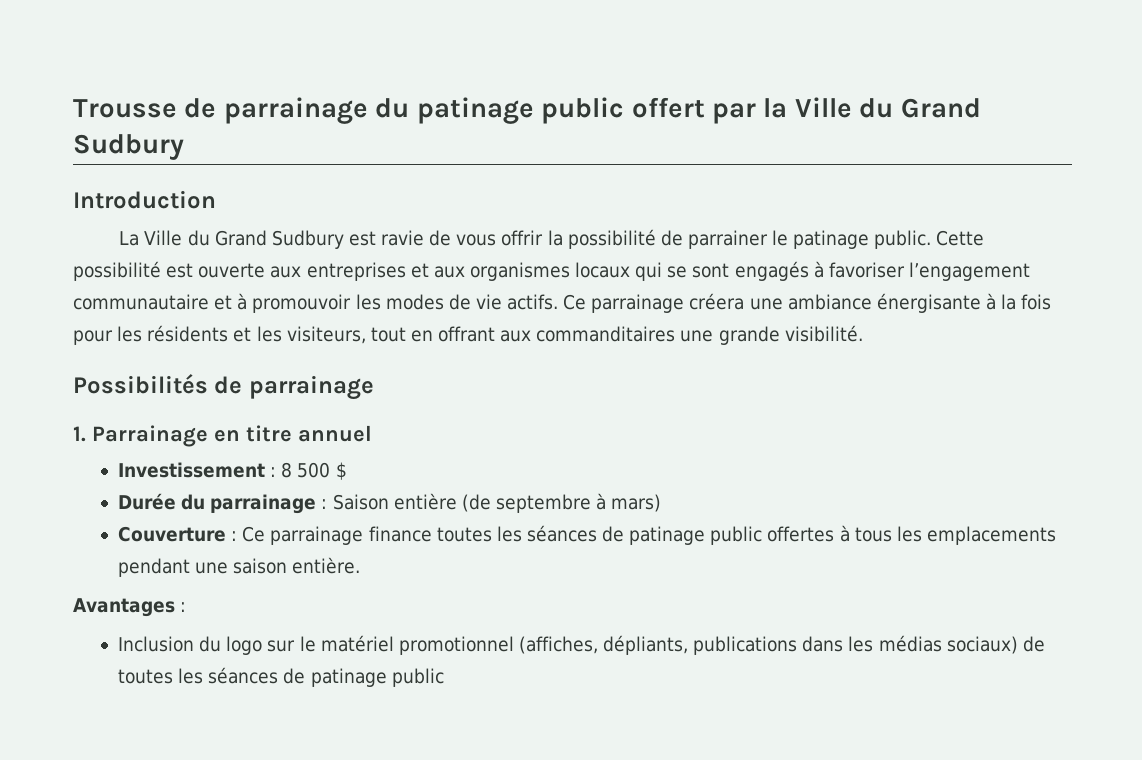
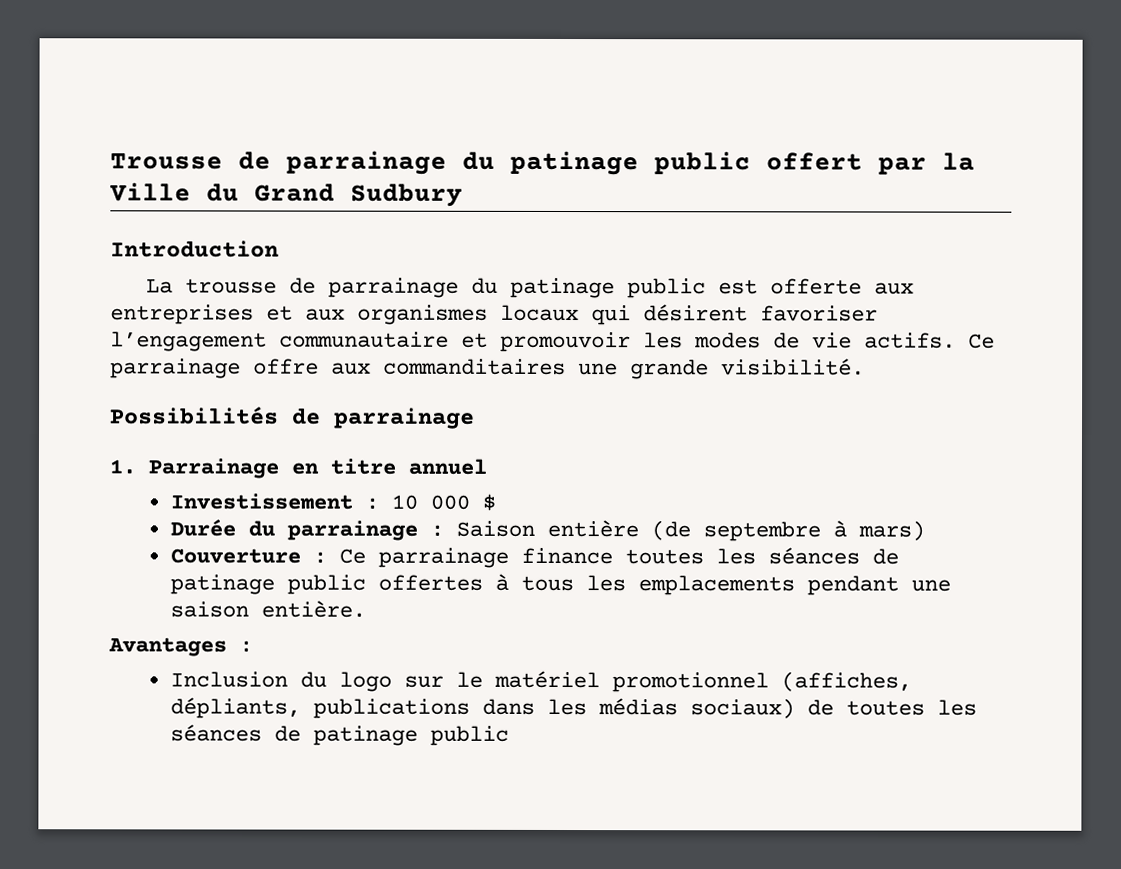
- La Ville du Grand Sudbury est ravie de vous offrir la possibilité de parrainer le patinage public. Cette possibilité est ouverte aux entreprises et aux organismes locaux qui se sont engagés à favoriser l’engagement communautaire et à promouvoir les modes de vie actifs.
+ La trousse de parrainage du patinage public est offerte aux entreprises et aux organismes locaux qui désirent favoriser l’engagement communautaire et promouvoir les modes de vie actifs.
- Ce parrainage créera une ambiance énergisante à la fois pour les résidents et les visiteurs, tout en offrant aux commanditaires une grande visibilité.
+ Ce parrainage offre aux commanditaires une grande visibilité.
- Investissement : 8 500 $
+ Investissement : 10 000 $

